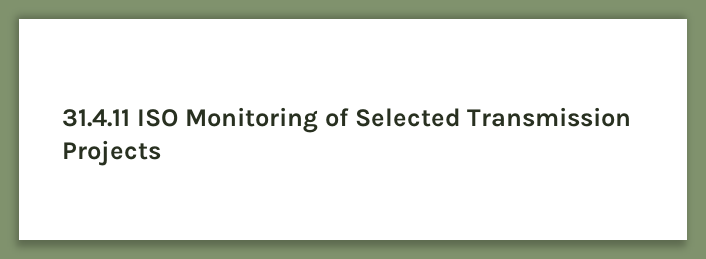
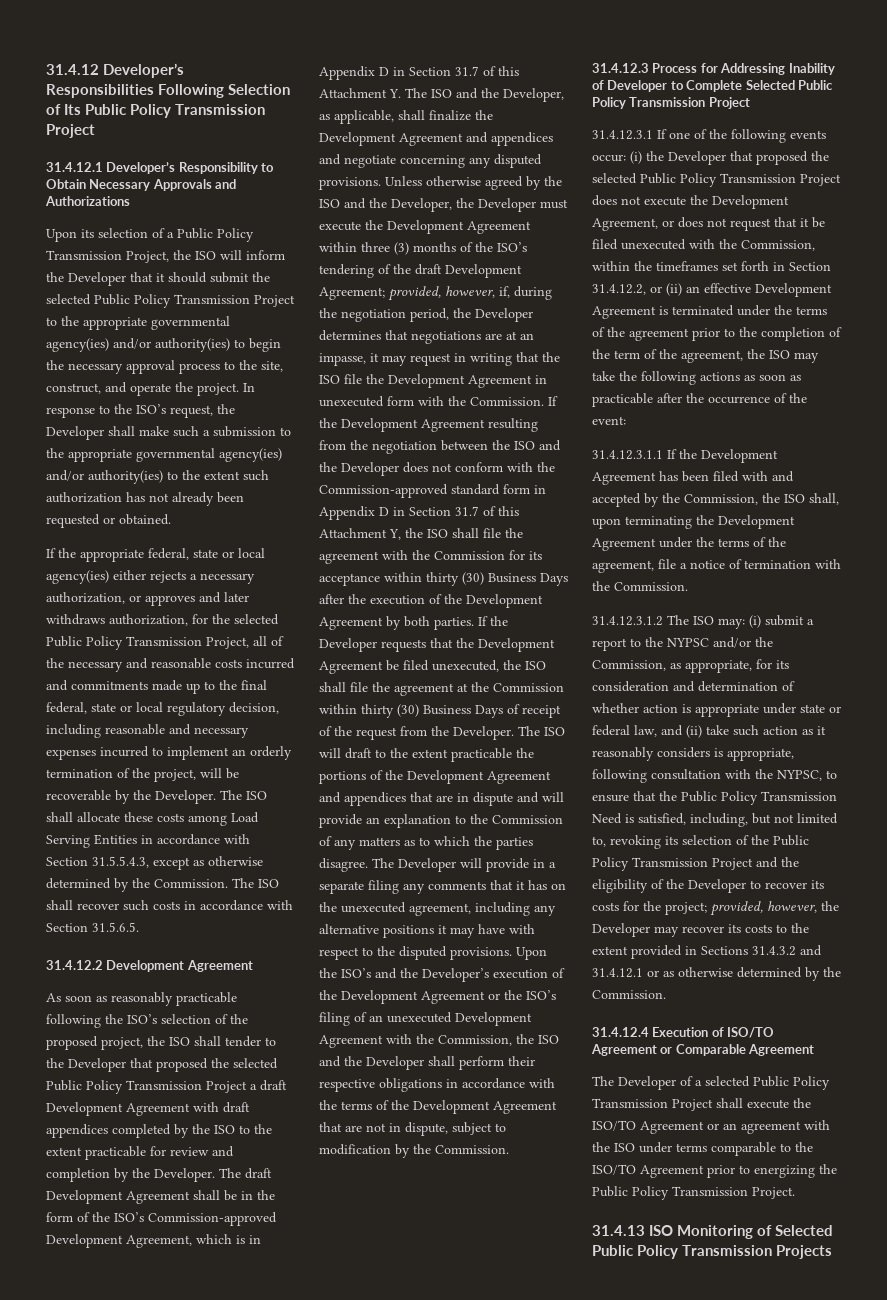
- 31.4.11 ISO Monitoring of Selected Transmission Projects
+ 31.4.12 Developer’s Responsibilities Following Selection of Its Public Policy Transmission Project
+ 31.4.12.1 Developer’s Responsibility to Obtain Necessary Approvals and Authorizations
+ Upon its selection of a Public Policy Transmission Project, the ISO will inform the Developer that it should submit the selected Public Policy Transmission Project to the appropriate governmental agency(ies) and/or authority(ies) to begin the necessary approval process to the site, construct, and operate the project. In response to the ISO’s request, the Developer shall make such a submission to the appropriate governmental agency(ies) and/or authority(ies) to the extent such authorization has not already been requested or obtained.
+ If the appropriate federal, state or local agency(ies) either rejects a necessary authorization, or approves and later withdraws authorization, for the selected Public Policy Transmission Project, all of the necessary and reasonable costs incurred and commitments made up to the final federal, state or local regulatory decision, including reasonable and necessary expenses incurred to implement an orderly termination of the project, will be recoverable by the Developer. The ISO shall allocate these costs among Load Serving Entities in accordance with Section 31.5.5.4.3, except as otherwise determined by the Commission. The ISO shall recover such costs in accordance with Section 31.5.6.5.
+ 31.4.12.2 Development Agreement
+ As soon as reasonably practicable following the ISO’s selection of the proposed project, the ISO shall tender to the Developer that proposed the selected Public Policy Transmission Project a draft Development Agreement with draft appendices completed by the ISO to the extent practicable for review and completion by the Developer. The draft Development Agreement shall be in the form of the ISO’s Commission-approved Development Agreement, which is in Appendix D in Section 31.7 of this Attachment Y. The ISO and the Developer, as applicable, shall finalize the Development Agreement and appendices and negotiate concerning any disputed provisions. Unless otherwise agreed by the ISO and the Developer, the Developer must execute the Development Agreement within three (3) months of the ISO’s tendering of the draft Development Agreement; provided, however, if, during the negotiation period, the Developer determines that negotiations are at an impasse, it may request in writing that the ISO file the Development Agreement in unexecuted form with the Commission. If the Development Agreement resulting from the negotiation between the ISO and the Developer does not conform with the Commission-approved standard form in Appendix D in Section 31.7 of this Attachment Y, the ISO shall file the agreement with the Commission for its acceptance within thirty (30) Business Days after the execution of the Development Agreement by both parties. If the Developer requests that the Development Agreement be filed unexecuted, the ISO shall file the agreement at the Commission within thirty (30) Business Days of receipt of the request from the Developer. The ISO will draft to the extent practicable the portions of the Development Agreement and appendices that are in dispute and will provide an explanation to the Commission of any matters as to which the parties disagree. The Developer will provide in a separate filing any comments that it has on the unexecuted agreement, including any alternative positions it may have with respect to the disputed provisions. Upon the ISO’s and the Developer’s execution of the Development Agreement or the ISO’s filing of an unexecuted Development Agreement with the Commission, the ISO and the Developer shall perform their respective obligations in accordance with the terms of the Development Agreement that are not in dispute, subject to modification by the Commission.
+ 31.4.12.3 Process for Addressing Inability of Developer to Complete Selected Public Policy Transmission Project
+ 31.4.12.3.1 If one of the following events occur: (i) the Developer that proposed the selected Public Policy Transmission Project does not execute the Development Agreement, or does not request that it be filed unexecuted with the Commission, within the timeframes set forth in Section 31.4.12.2, or (ii) an effective Development Agreement is terminated under the terms of the agreement prior to the completion of the term of the agreement, the ISO may take the following actions as soon as practicable after the occurrence of the event:
+ 31.4.12.3.1.1 If the Development Agreement has been filed with and accepted by the Commission, the ISO shall, upon terminating the Development Agreement under the terms of the agreement, file a notice of termination with the Commission.
+ 31.4.12.3.1.2 The ISO may: (i) submit a report to the NYPSC and/or the Commission, as appropriate, for its consideration and determination of whether action is appropriate under state or federal law, and (ii) take such action as it reasonably considers is appropriate, following consultation with the NYPSC, to ensure that the Public Policy Transmission Need is satisfied, including, but not limited to, revoking its selection of the Public Policy Transmission Project and the eligibility of the Developer to recover its costs for the project; provided, however, the Developer may recover its costs to the extent provided in Sections 31.4.3.2 and 31.4.12.1 or as otherwise determined by the Commission.
+ 31.4.12.4 Execution of ISO/TO Agreement or Comparable Agreement
+ The Developer of a selected Public Policy Transmission Project shall execute the ISO/TO Agreement or an agreement with the ISO under terms comparable to the ISO/TO Agreement prior to energizing the Public Policy Transmission Project.
+ 31.4.13 ISO Monitoring of Selected Public Policy Transmission Projects

